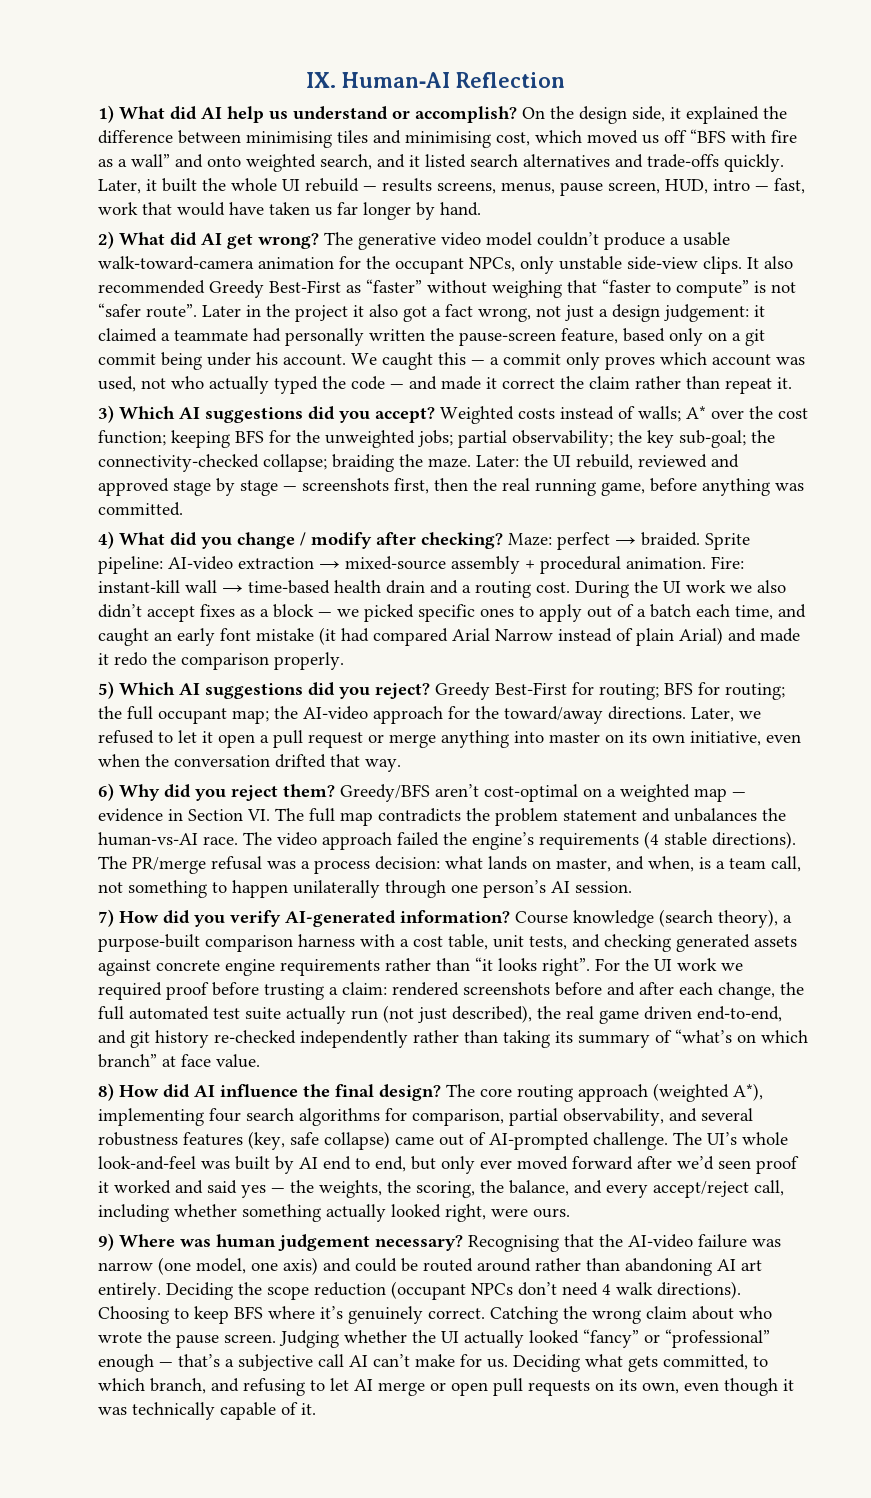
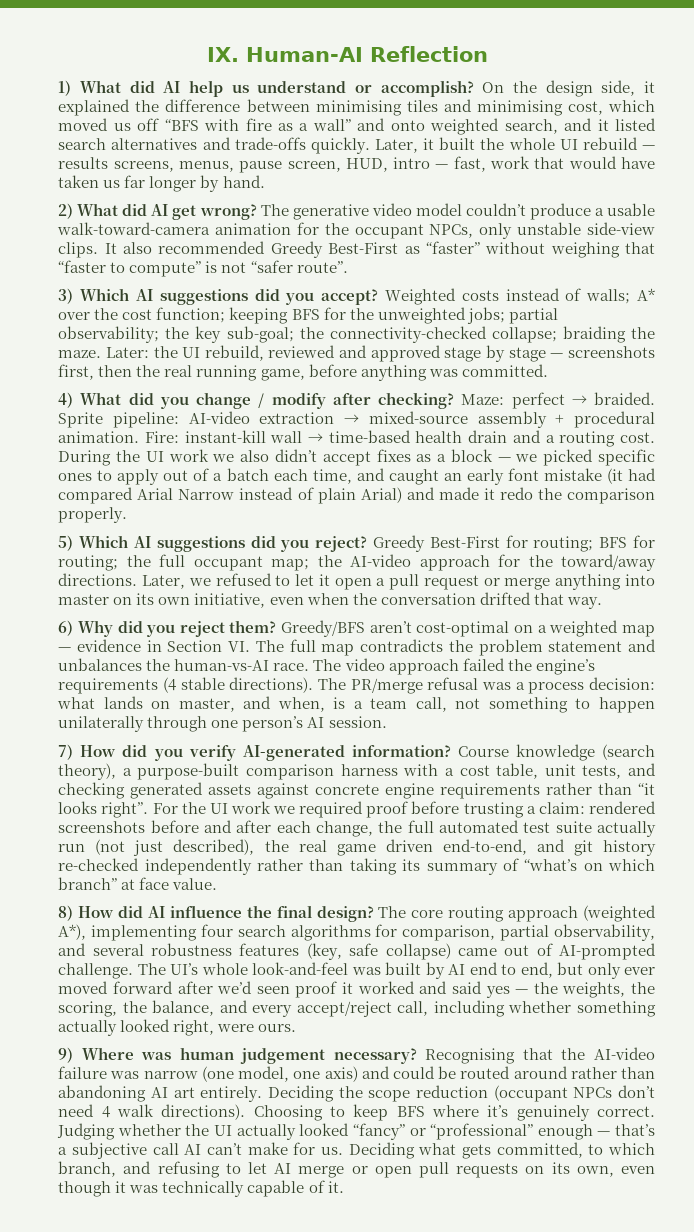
- Later in the project it also got a fact wrong, not just a design judgement: it claimed a teammate had personally written the pause-screen feature, based only on a git commit being under his account. We caught this — a commit only proves which account was used, not who actually typed the code — and made it correct the claim rather than repeat it.
- Catching the wrong claim about who wrote the pause screen.

